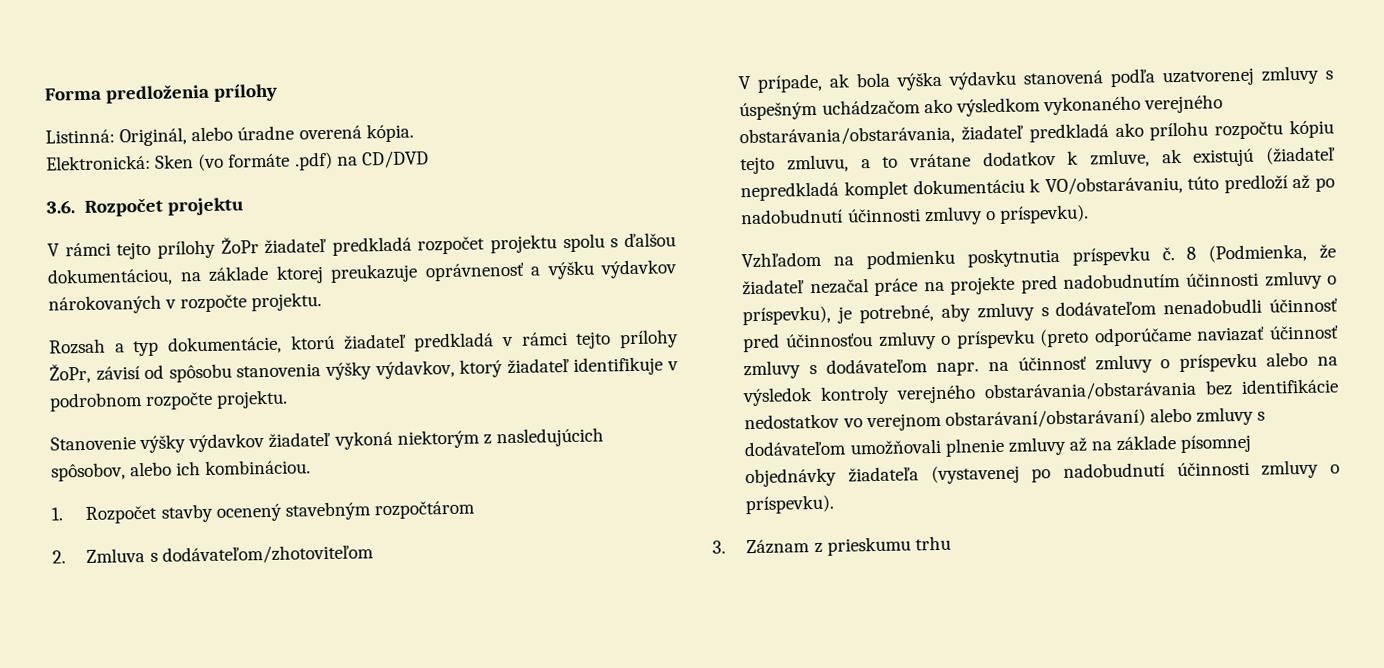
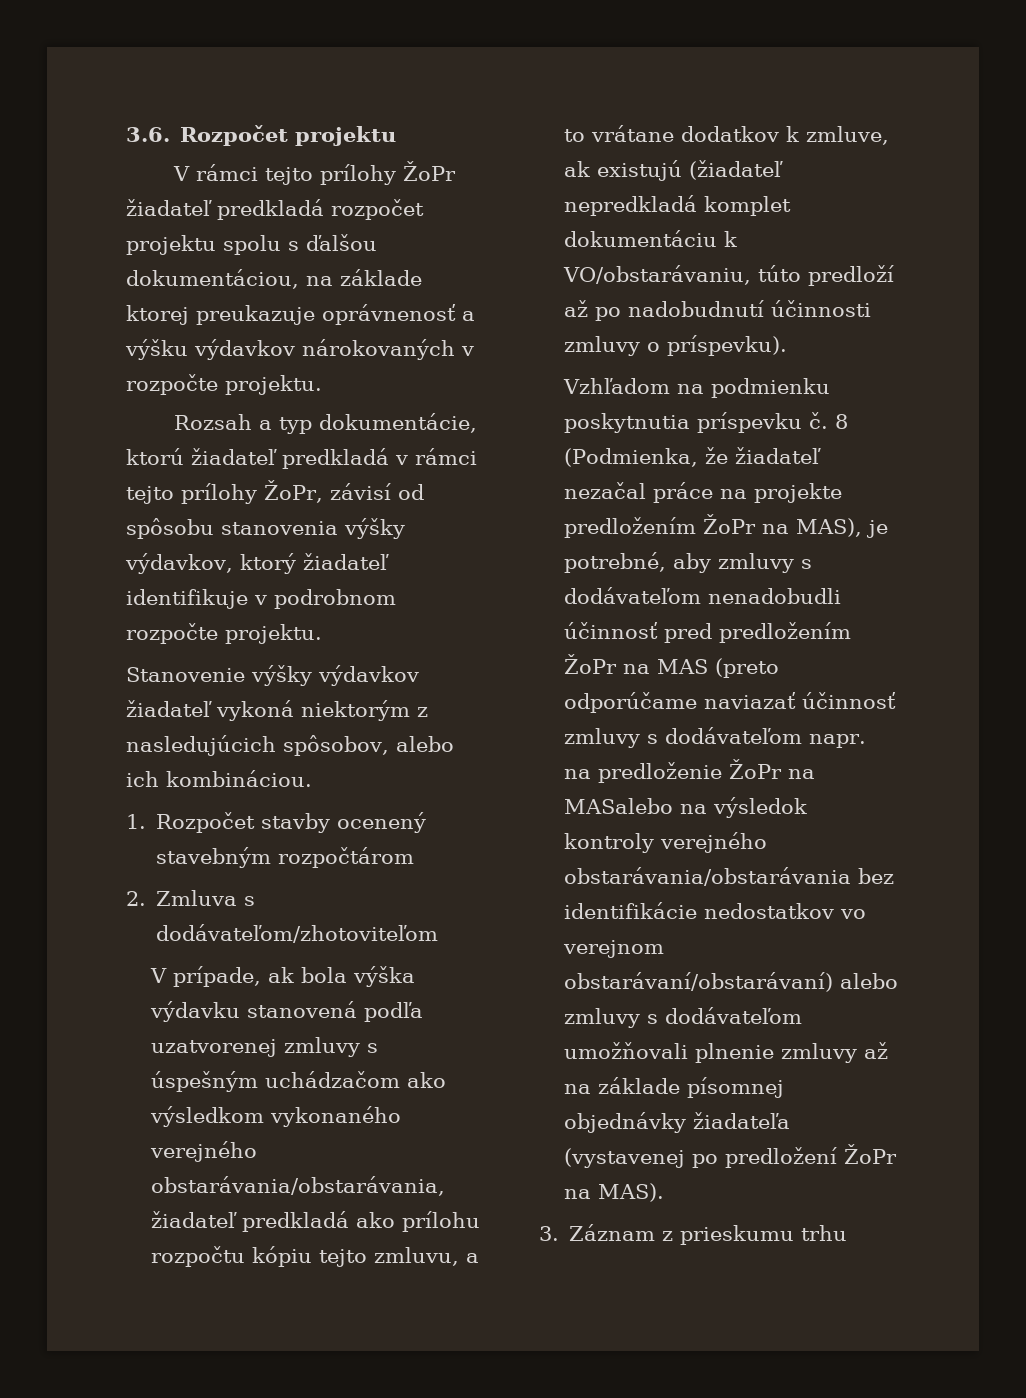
- Forma predloženia prílohy
- Listinná: Originál, alebo úradne overená kópia.
- Elektronická: Sken (vo formáte .pdf) na CD/DVD
- 8 (Podmienka, že žiadateľ nezačal práce na projekte pred nadobudnutím účinnosti zmluvy o príspevku), je potrebné, aby zmluvy s dodávateľom nenadobudli účinnosť pred účinnosťou zmluvy o príspevku (preto odporúčame naviazať účinnosť zmluvy s dodávateľom napr. na účinnosť zmluvy o príspevku alebo na výsledok kontroly verejného obstarávania/obstarávania bez identifikácie nedostatkov vo verejnom obstarávaní/obstarávaní) alebo zmluvy s dodávateľom umožňovali plnenie zmluvy až na základe písomnej objednávky žiadateľa (vystavenej po nadobudnutí účinnosti zmluvy o príspevku).
+ 8 (Podmienka, že žiadateľ nezačal práce na projekte predložením ŽoPr na MAS), je potrebné, aby zmluvy s dodávateľom nenadobudli účinnosť pred predložením ŽoPr na MAS (preto odporúčame naviazať účinnosť zmluvy s dodávateľom napr. na predloženie ŽoPr na MASalebo na výsledok kontroly verejného obstarávania/obstarávania bez identifikácie nedostatkov vo verejnom obstarávaní/obstarávaní) alebo zmluvy s dodávateľom umožňovali plnenie zmluvy až na základe písomnej objednávky žiadateľa (vystavenej po predložení ŽoPr na MAS).

